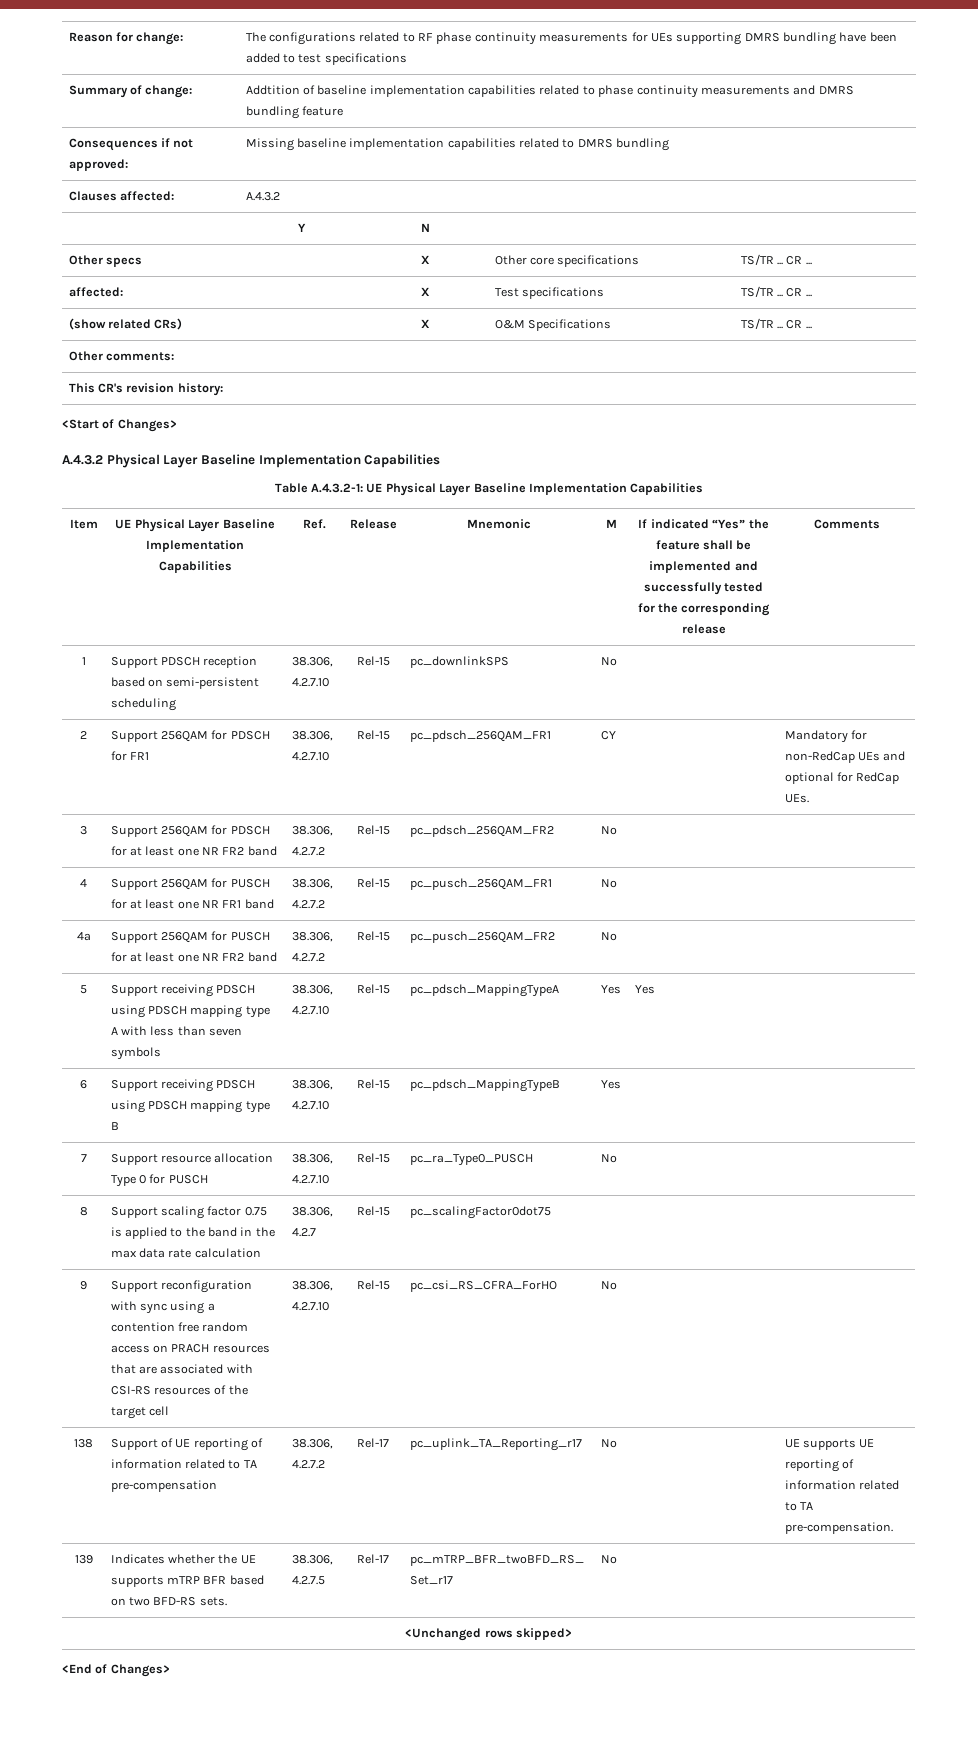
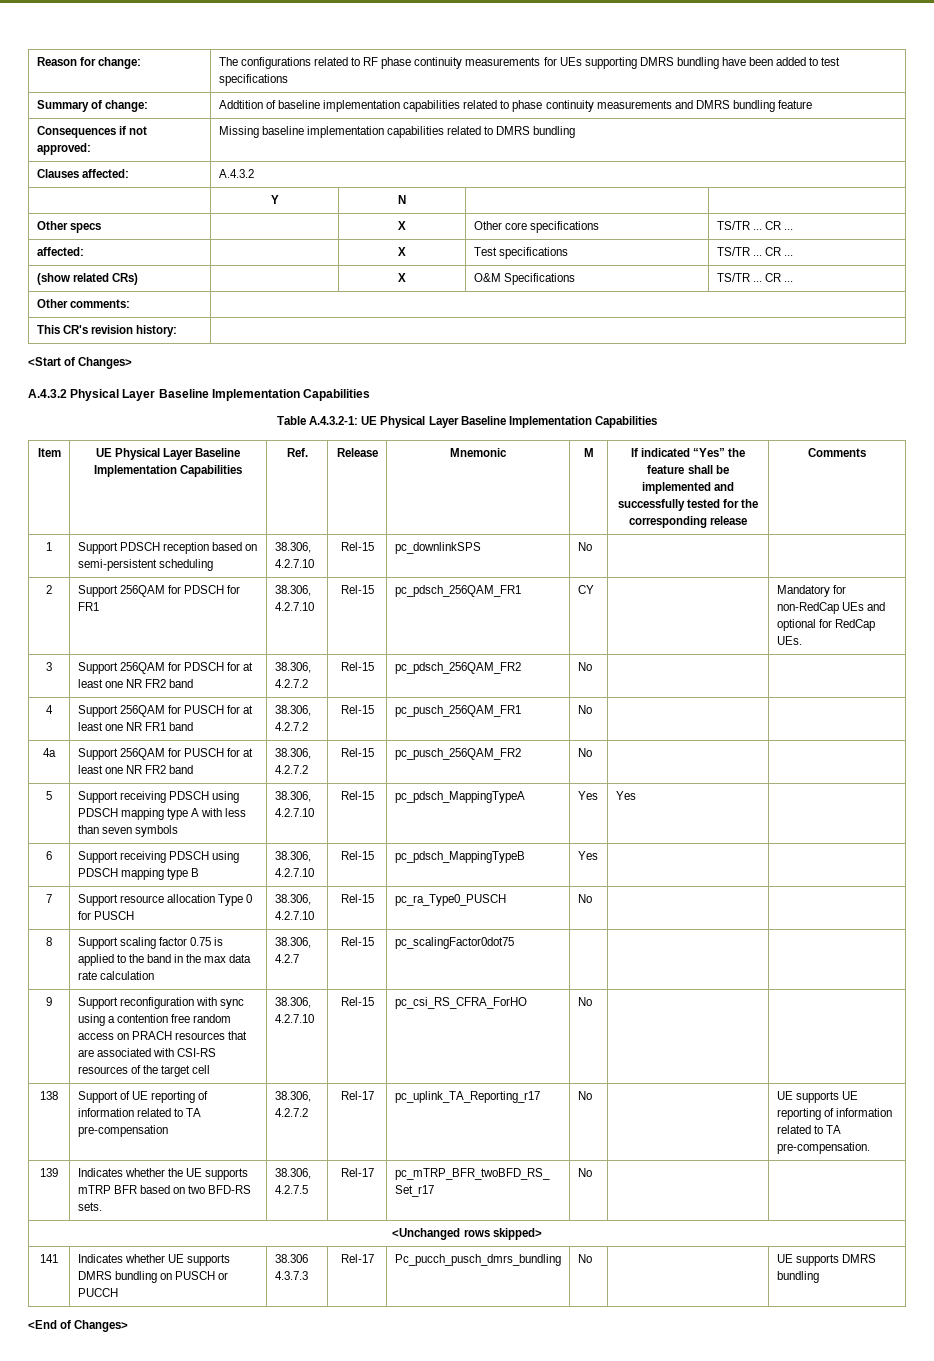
+ 141 | Indicates whether UE supports DMRS bundling on PUSCH or PUCCH | 38.306 4.3.7.3 | Rel-17 | Pc_pucch_pusch_dmrs_bundling | No | | UE supports DMRS bundling

